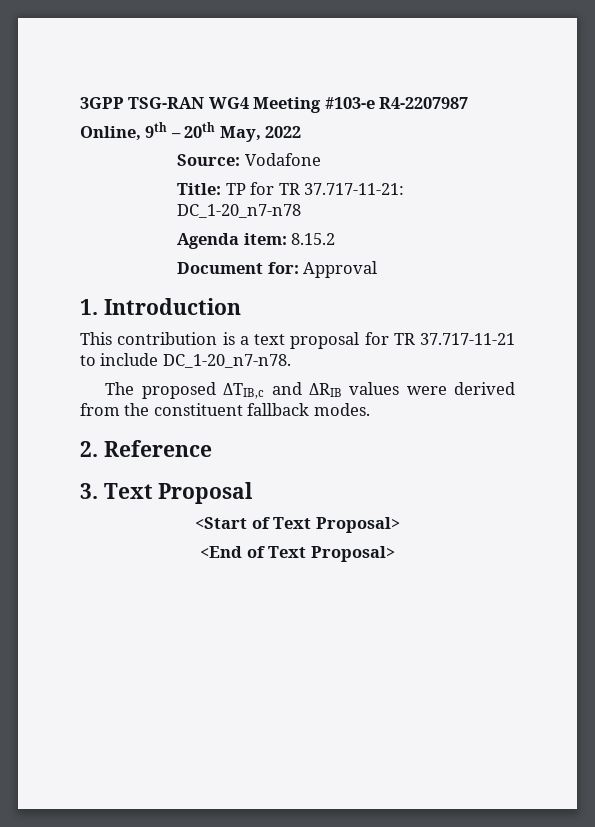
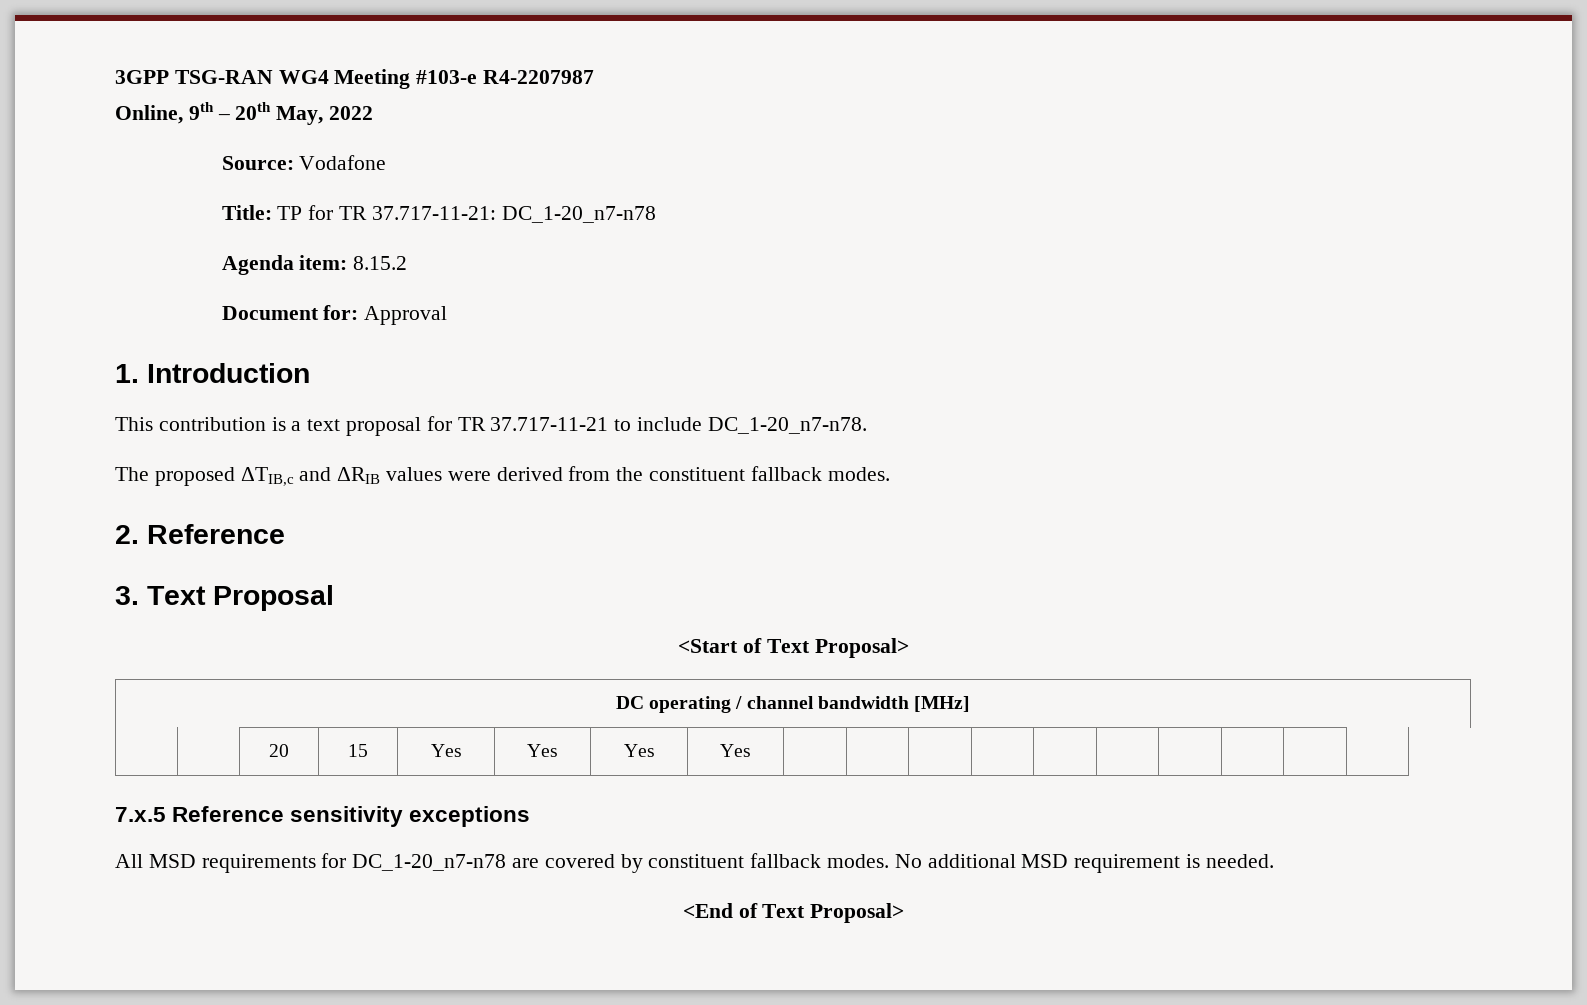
+ DC operating / channel bandwidth [MHz]
+ | | 20 | 15 | Yes | Yes | Yes | Yes | | | | | | | | | |
+ 7.x.5 Reference sensitivity exceptions
+ All MSD requirements for DC_1-20_n7-n78 are covered by constituent fallback modes. No additional MSD requirement is needed.

